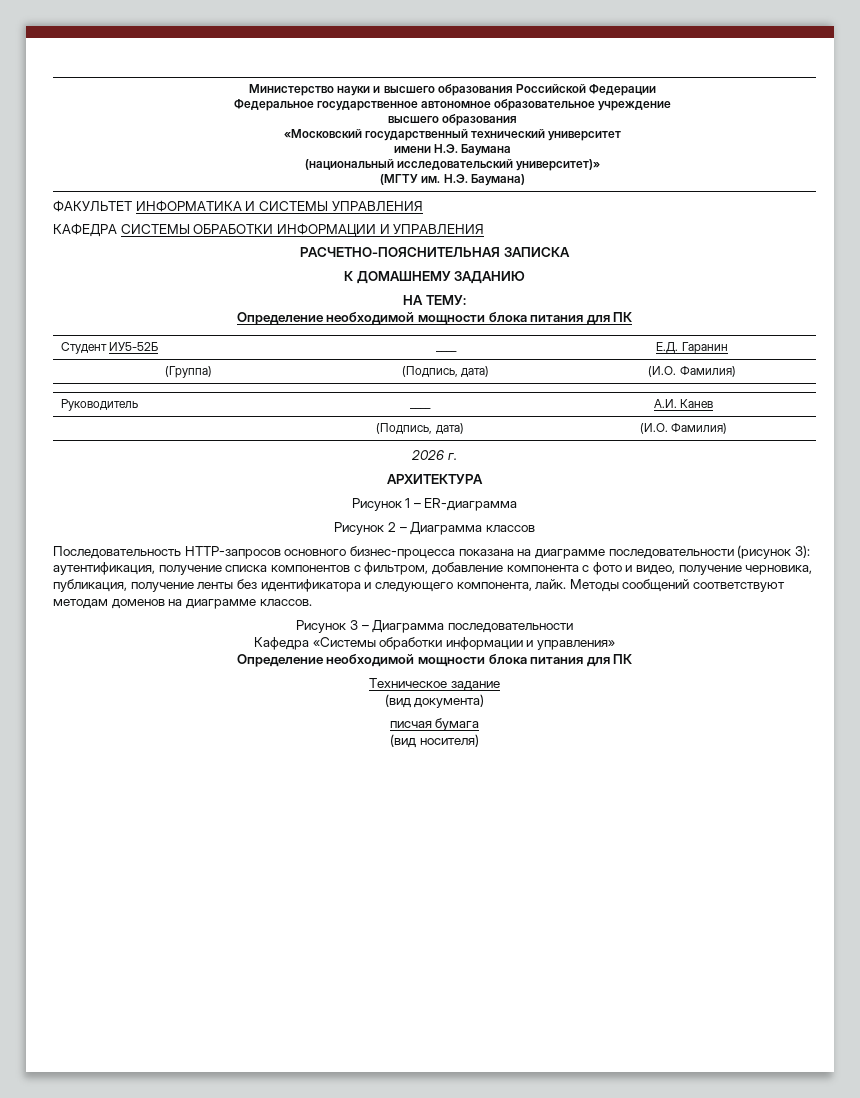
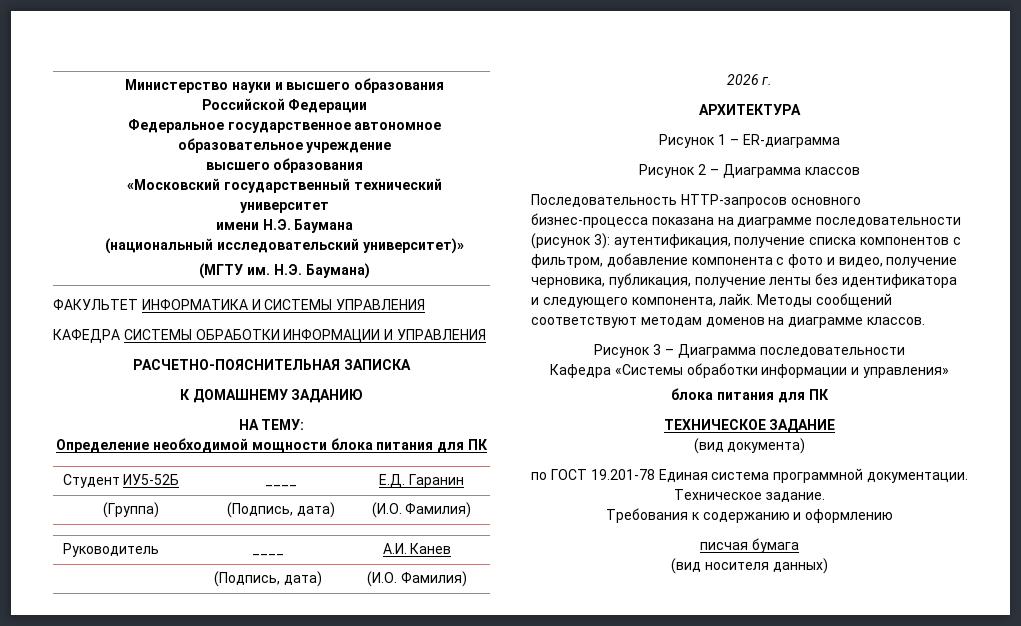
  Кафедра «Системы обработки информации и управления»
- Определение необходимой мощности блока питания для ПК
- Техническое задание
+ блока питания для ПК
+ ТЕХНИЧЕСКОЕ ЗАДАНИЕ
+ по ГОСТ 19.201-78 Единая система программной документации. Техническое задание.
+ Требования к содержанию и оформлению
- (вид носителя)
+ (вид носителя данных)

